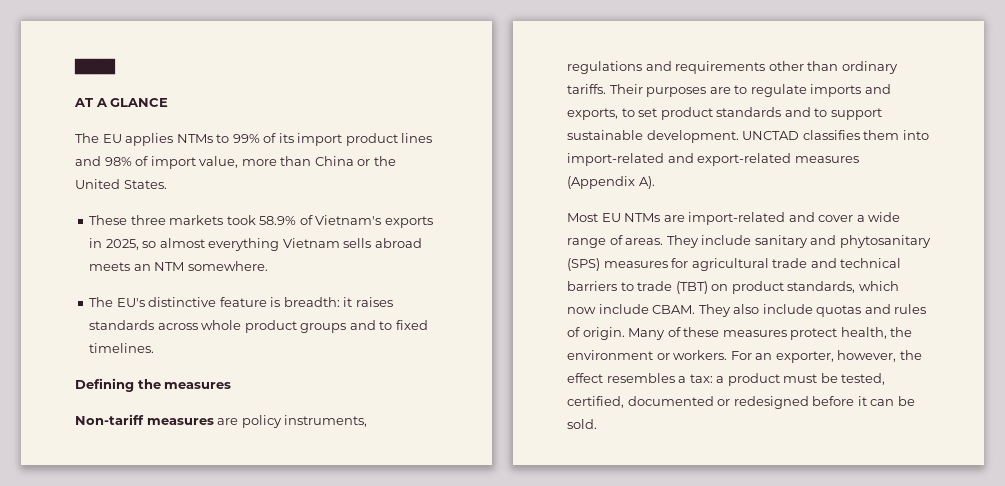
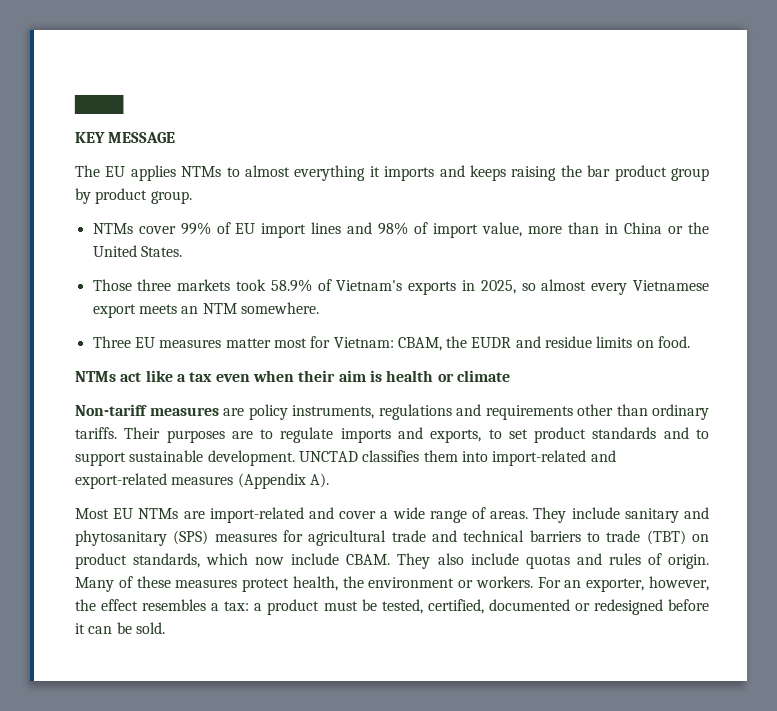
- AT A GLANCE
+ KEY MESSAGE
- The EU applies NTMs to 99% of its import product lines and 98% of import value, more than China or the United States.
+ The EU applies NTMs to almost everything it imports and keeps raising the bar product group by product group.
+ NTMs cover 99% of EU import lines and 98% of import value, more than in China or the United States.
- These three markets took 58.9% of Vietnam's exports in 2025, so almost everything Vietnam sells abroad meets an NTM somewhere.
+ Those three markets took 58.9% of Vietnam's exports in 2025, so almost every Vietnamese export meets an NTM somewhere.
- The EU's distinctive feature is breadth: it raises standards across whole product groups and to fixed timelines.
- Defining the measures
+ Three EU measures matter most for Vietnam: CBAM, the EUDR and residue limits on food.
+ NTMs act like a tax even when their aim is health or climate

